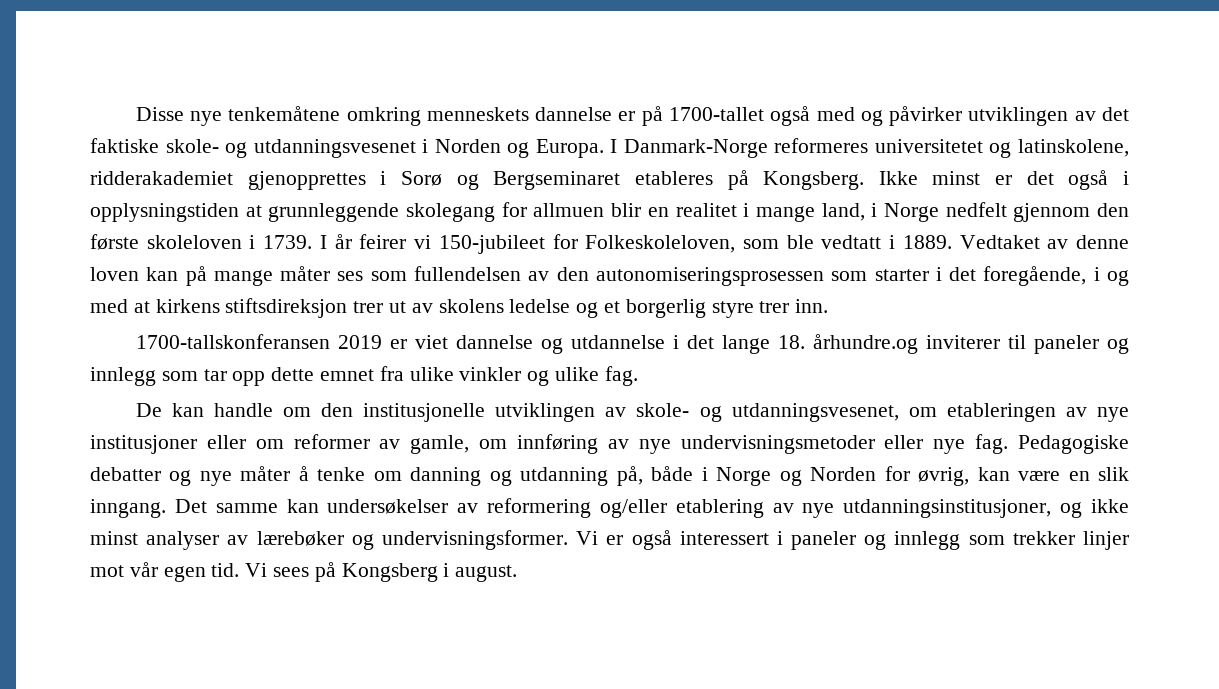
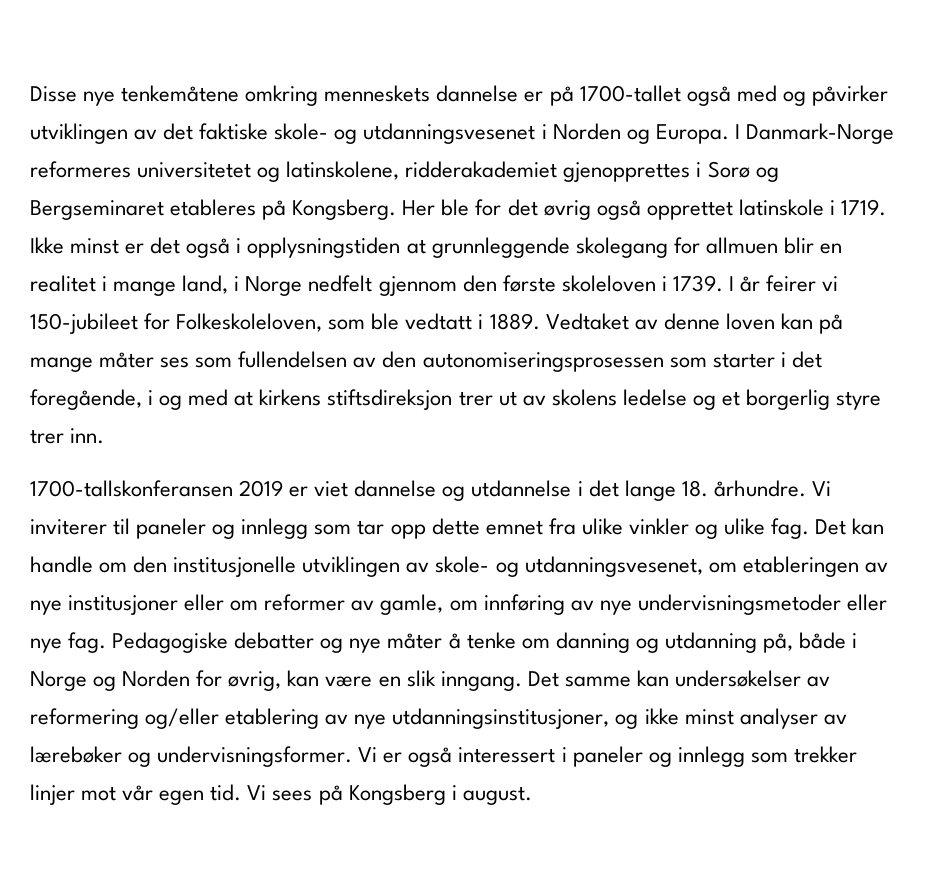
+ Her ble for det øvrig også opprettet latinskole i 1719.
- 1700-tallskonferansen 2019 er viet dannelse og utdannelse i det lange 18. århundre.og inviterer til paneler og innlegg som tar opp dette emnet fra ulike vinkler og ulike fag.
- De kan handle om den institusjonelle utviklingen av skole- og utdanningsvesenet, om etableringen av nye institusjoner eller om reformer av gamle, om innføring av nye undervisningsmetoder eller nye fag.
+ 1700-tallskonferansen 2019 er viet dannelse og utdannelse i det lange 18. århundre. Vi inviterer til paneler og innlegg som tar opp dette emnet fra ulike vinkler og ulike fag. Det kan handle om den institusjonelle utviklingen av skole- og utdanningsvesenet, om etableringen av nye institusjoner eller om reformer av gamle, om innføring av nye undervisningsmetoder eller nye fag.

